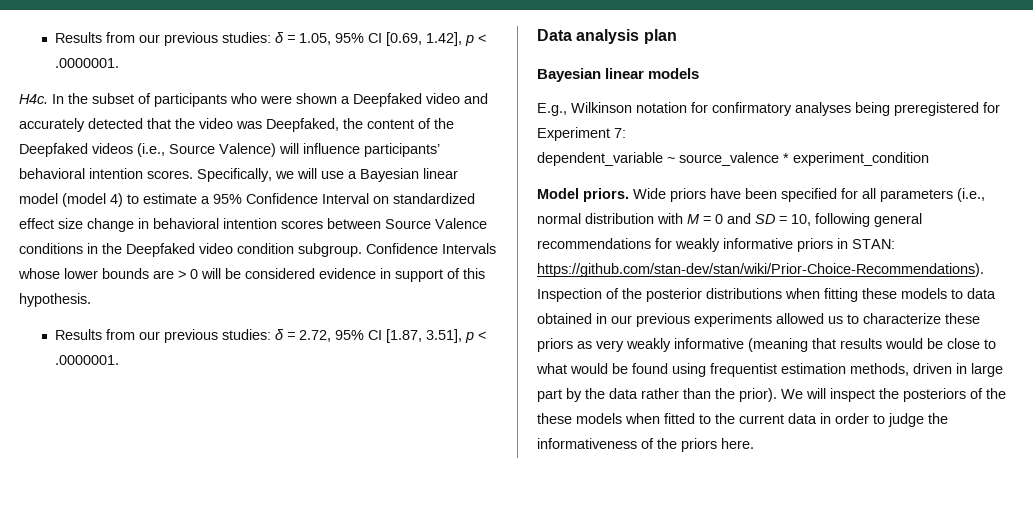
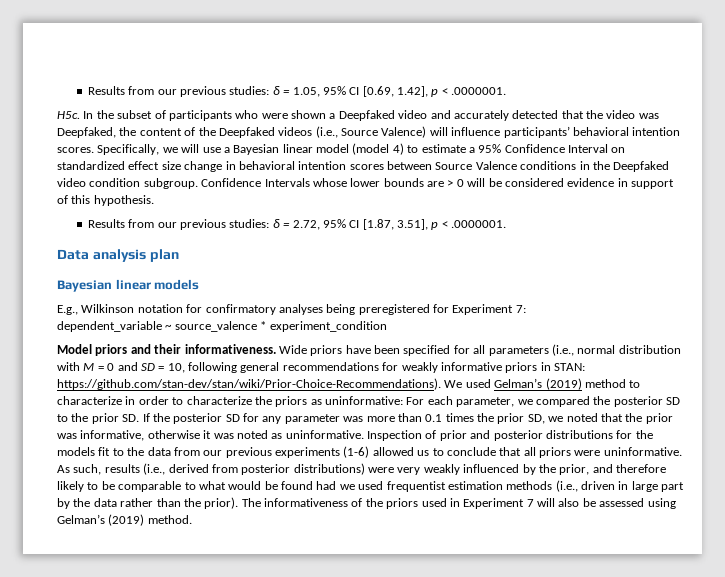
- H4c. In the subset of participants who were shown a Deepfaked video and accurately detected that the video was Deepfaked, the content of the Deepfaked videos (i.e., Source Valence) will influence participants’ behavioral intention scores.
+ H5c. In the subset of participants who were shown a Deepfaked video and accurately detected that the video was Deepfaked, the content of the Deepfaked videos (i.e., Source Valence) will influence participants’ behavioral intention scores.
- Model priors.
+ Model priors and their informativeness.
- Wide priors have been specified for all parameters (i.e., normal distribution with M = 0 and SD = 10, following general recommendations for weakly informative priors in STAN: https://github.com/stan-dev/stan/wiki/Prior-Choice-Recommendations). Inspection of the posterior distributions when fitting these models to data obtained in our previous experiments allowed us to characterize these priors as very weakly informative (meaning that results would be close to what would be found using frequentist estimation methods, driven in large part by the data rather than the prior).
+ Wide priors have been specified for all parameters (i.e., normal distribution with M = 0 and SD = 10, following general recommendations for weakly informative priors in STAN: https://github.com/stan-dev/stan/wiki/Prior-Choice-Recommendations). We used Gelman’s (2019) method to characterize in order to characterize the priors as uninformative: For each parameter, we compared the posterior SD to the prior SD. If the posterior SD for any parameter was more than 0.1 times the prior SD, we noted that the prior was informative, otherwise it was noted as uninformative. Inspection of prior and posterior distributions for the models fit to the data from our previous experiments (1-6) allowed us to conclude that all priors were uninformative. As such, results (i.e., derived from posterior distributions) were very weakly influenced by the prior, and therefore likely to be comparable to what would be found had we used frequentist estimation methods (i.e., driven in large part by the data rather than the prior).
- We will inspect the posteriors of the these models when fitted to the current data in order to judge the informativeness of the priors here.
+ The informativeness of the priors used in Experiment 7 will also be assessed using Gelman’s (2019) method.

